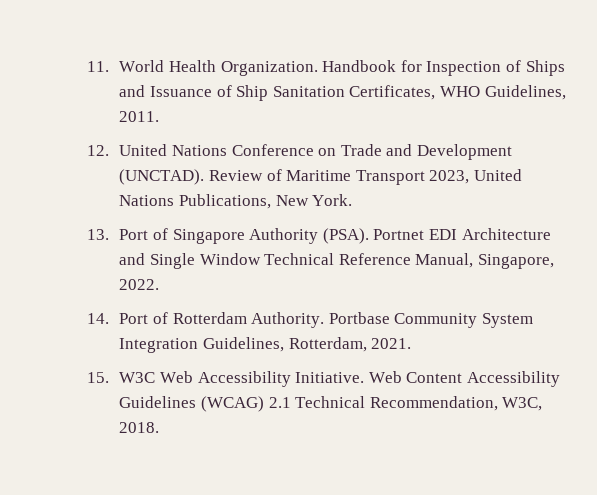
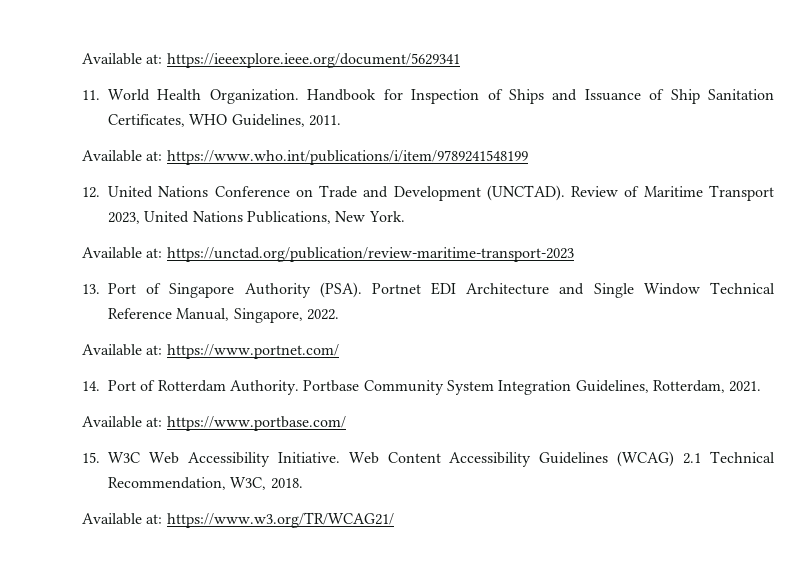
+ Available at: https://ieeexplore.ieee.org/document/5629341
+ Available at: https://www.who.int/publications/i/item/9789241548199
+ Available at: https://unctad.org/publication/review-maritime-transport-2023
+ Available at: https://www.portnet.com/
+ Available at: https://www.portbase.com/
+ Available at: https://www.w3.org/TR/WCAG21/

